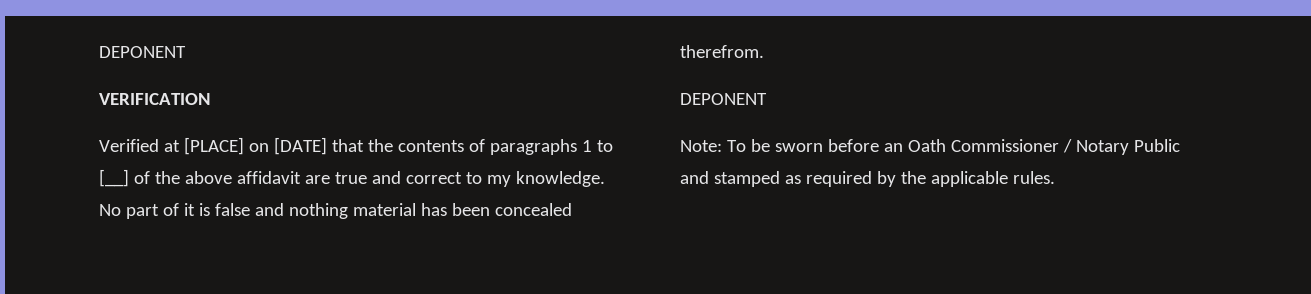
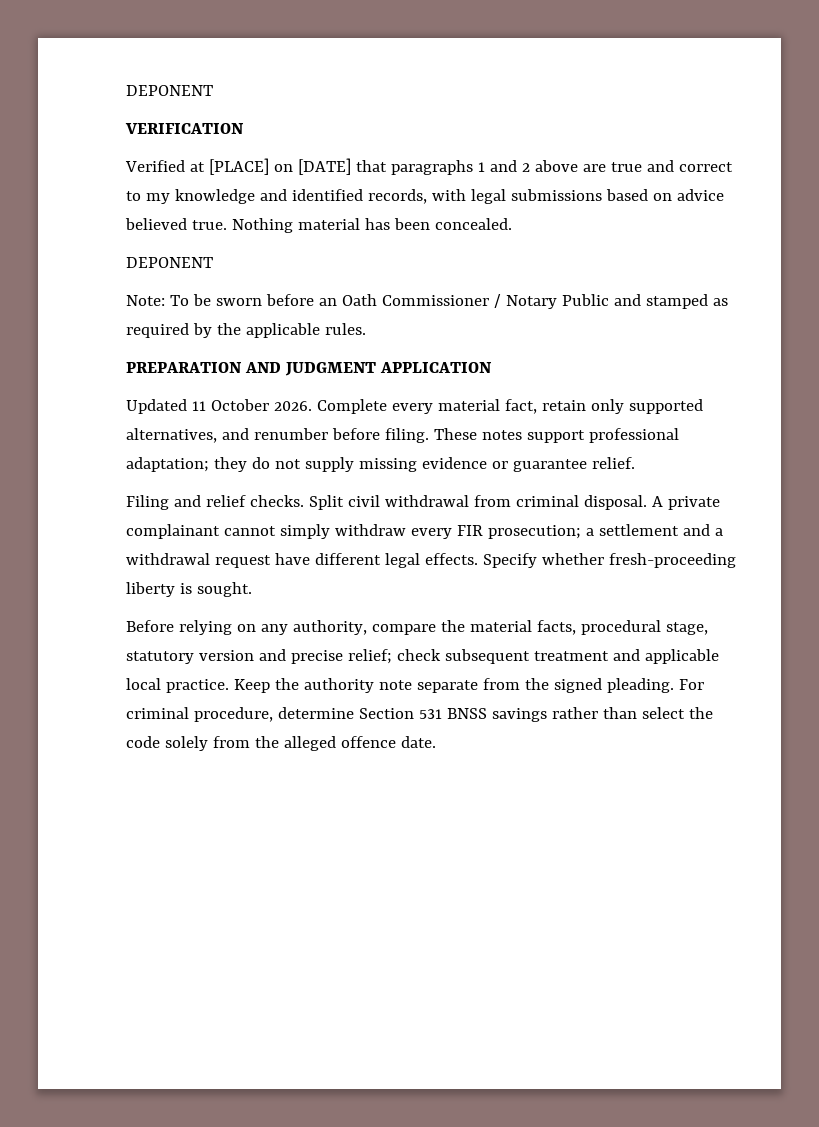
- Verified at [PLACE] on [DATE] that the contents of paragraphs 1 to [__] of the above affidavit are true and correct to my knowledge. No part of it is false and nothing material has been concealed therefrom.
+ Verified at [PLACE] on [DATE] that paragraphs 1 and 2 above are true and correct to my knowledge and identified records, with legal submissions based on advice believed true. Nothing material has been concealed.
+ PREPARATION AND JUDGMENT APPLICATION
+ Updated 11 October 2026. Complete every material fact, retain only supported alternatives, and renumber before filing. These notes support professional adaptation; they do not supply missing evidence or guarantee relief.
+ Filing and relief checks. Split civil withdrawal from criminal disposal. A private complainant cannot simply withdraw every FIR prosecution; a settlement and a withdrawal request have different legal effects. Specify whether fresh-proceeding liberty is sought.
+ Before relying on any authority, compare the material facts, procedural stage, statutory version and precise relief; check subsequent treatment and applicable local practice. Keep the authority note separate from the signed pleading. For criminal procedure, determine Section 531 BNSS savings rather than select the code solely from the alleged offence date.

